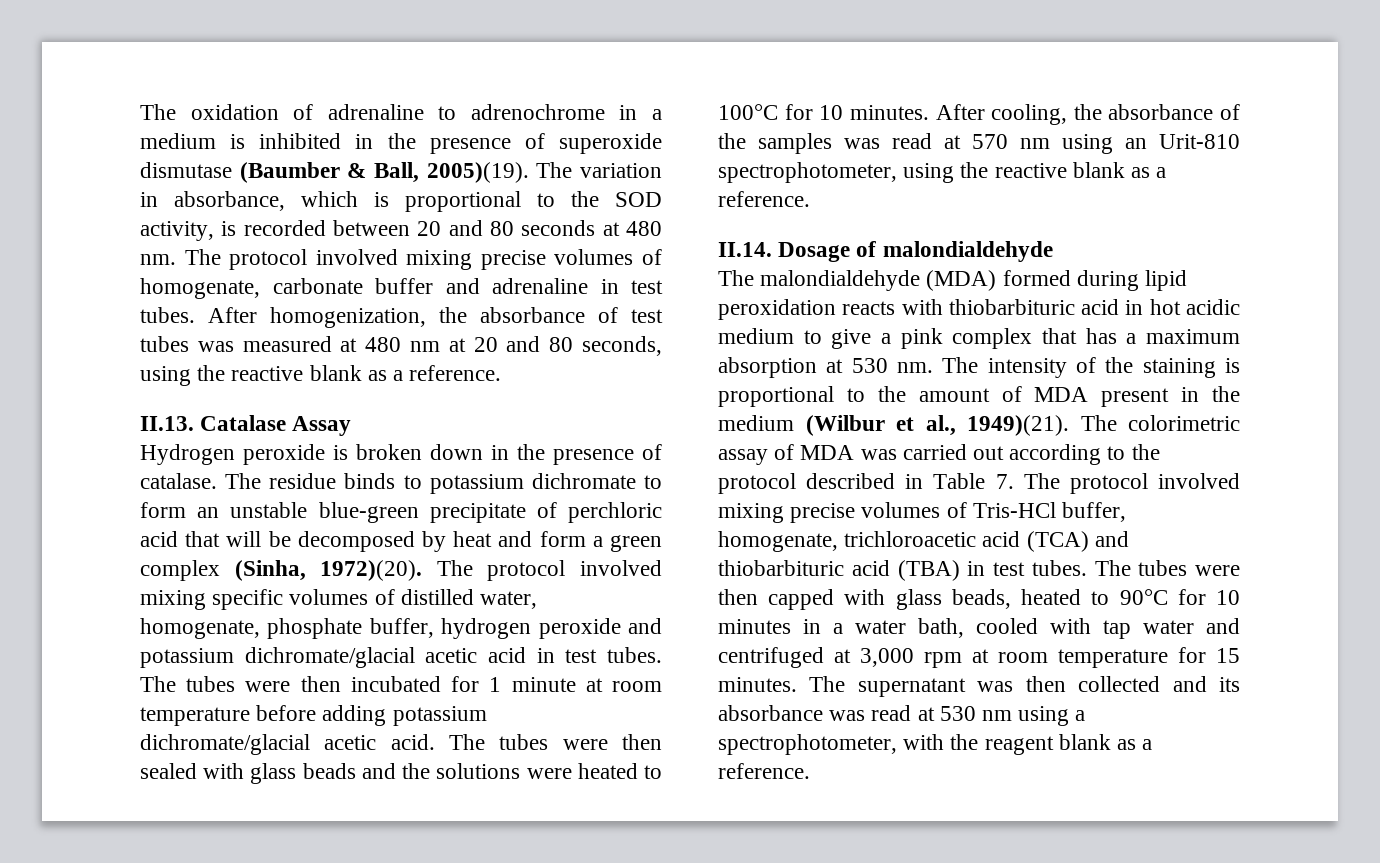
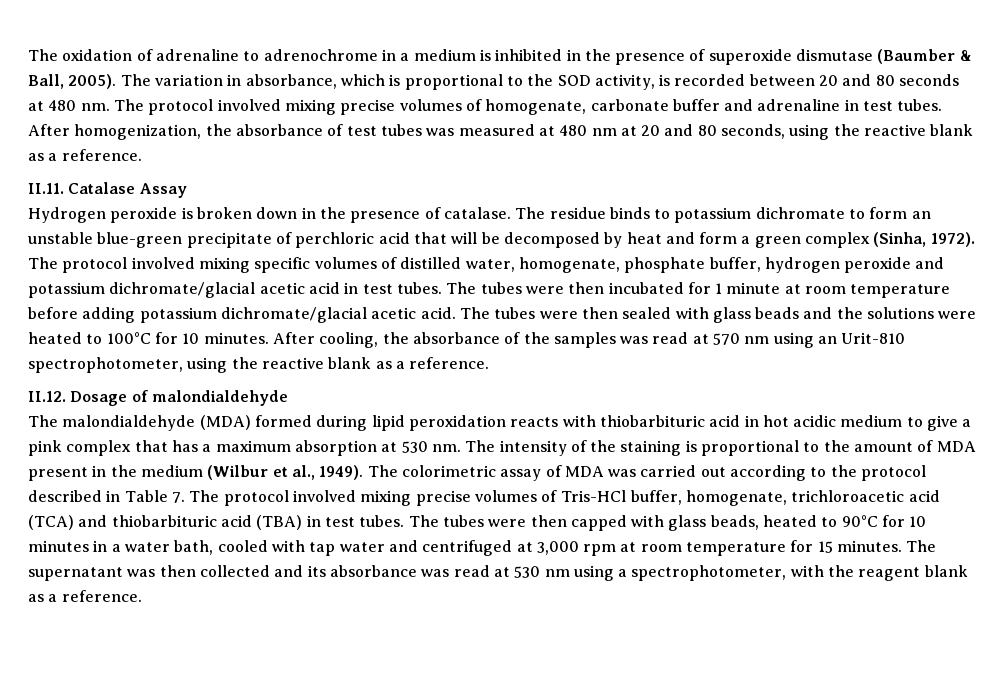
- The oxidation of adrenaline to adrenochrome in a medium is inhibited in the presence of superoxide dismutase (Baumber & Ball, 2005)(19).
+ The oxidation of adrenaline to adrenochrome in a medium is inhibited in the presence of superoxide dismutase (Baumber & Ball, 2005).
- II.13. Catalase Assay
+ II.11. Catalase Assay
- The residue binds to potassium dichromate to form an unstable blue-green precipitate of perchloric acid that will be decomposed by heat and form a green complex (Sinha, 1972)(20).
+ The residue binds to potassium dichromate to form an unstable blue-green precipitate of perchloric acid that will be decomposed by heat and form a green complex (Sinha, 1972).
- II.14. Dosage of malondialdehyde
+ II.12. Dosage of malondialdehyde
- The intensity of the staining is proportional to the amount of MDA present in the medium (Wilbur et al., 1949)(21).
+ The intensity of the staining is proportional to the amount of MDA present in the medium (Wilbur et al., 1949).

